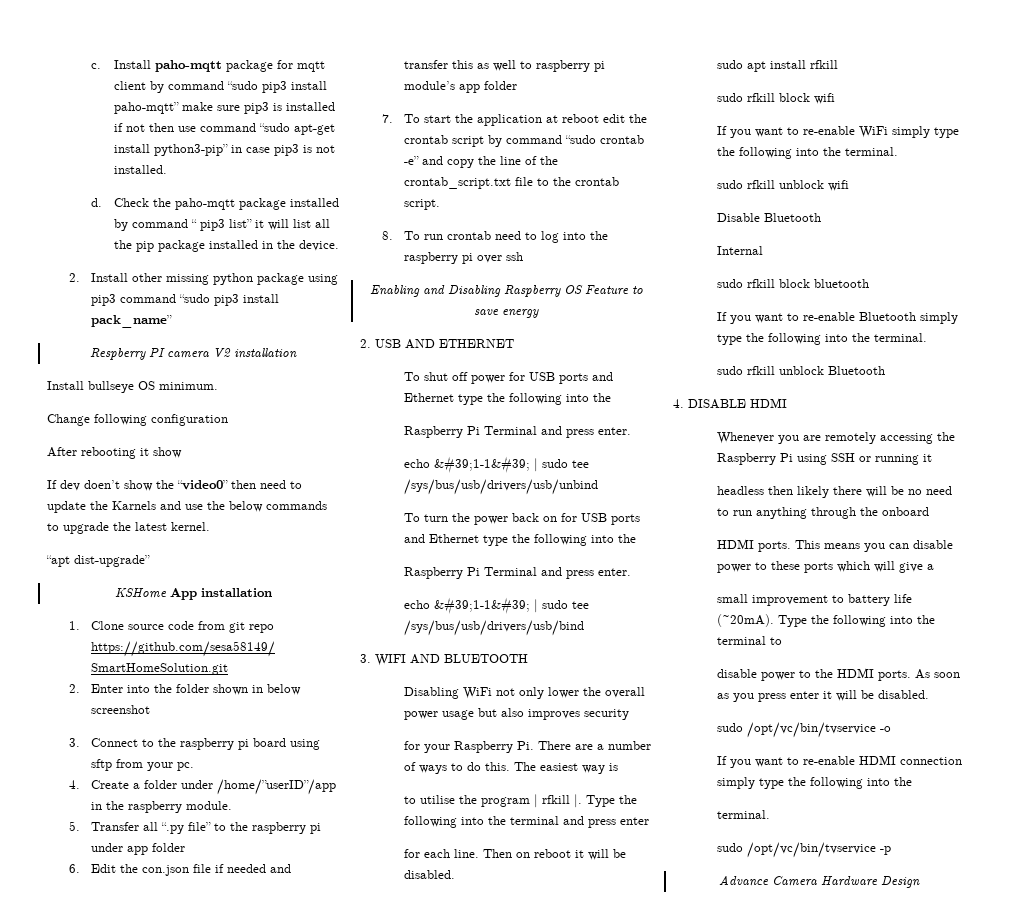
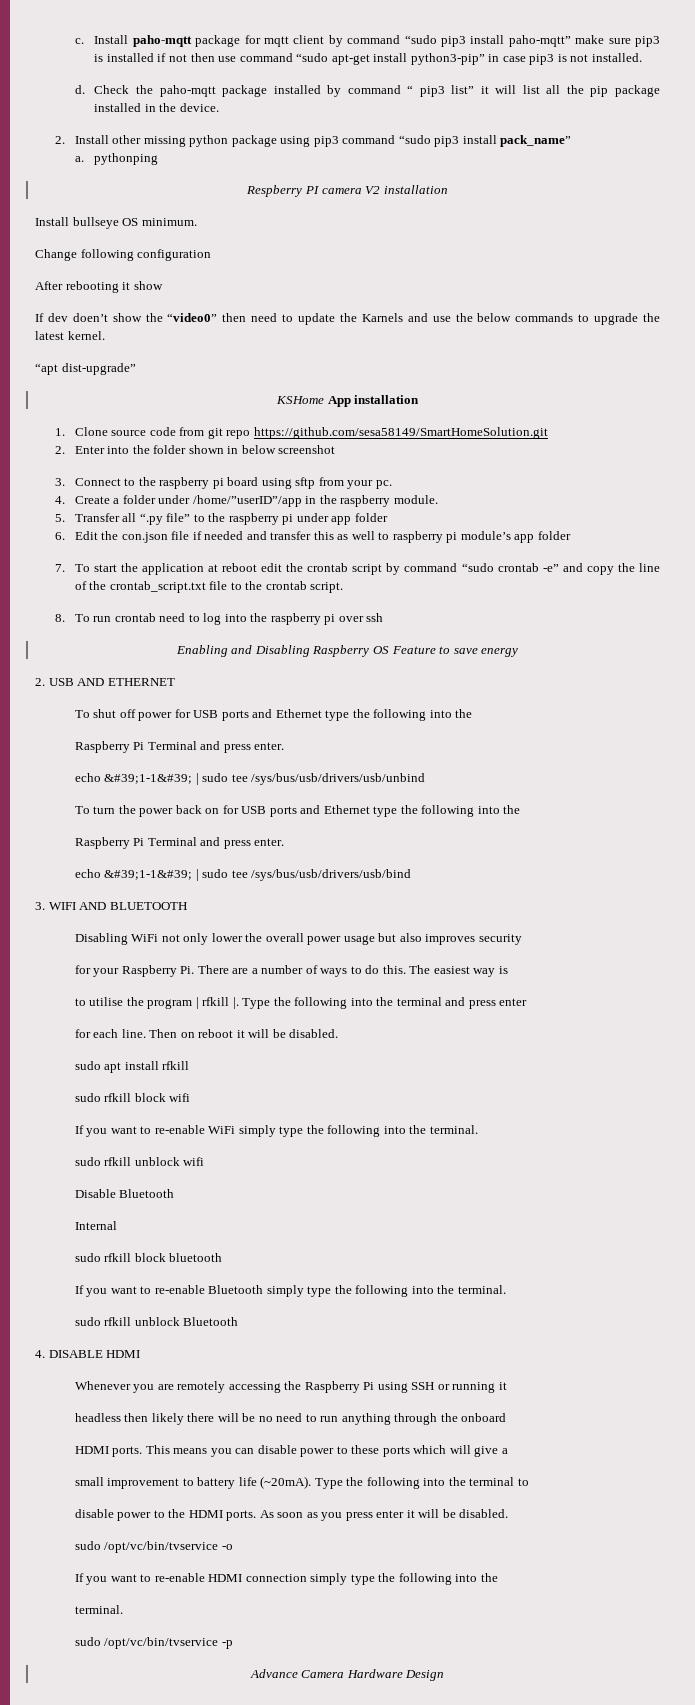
+ a. pythonping

